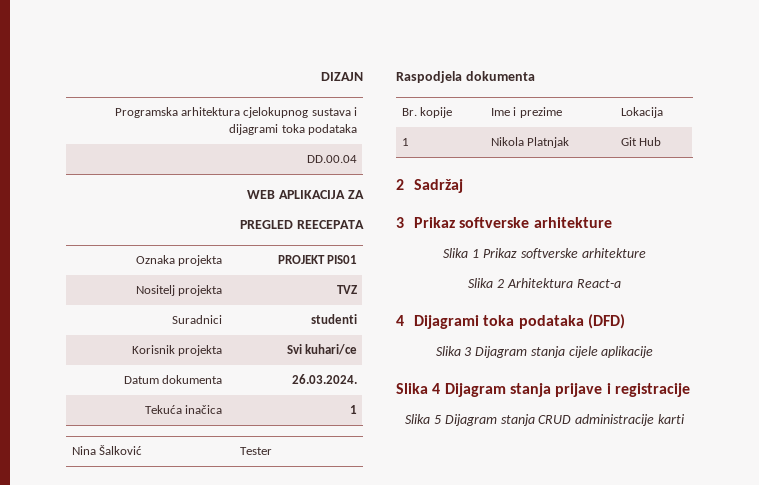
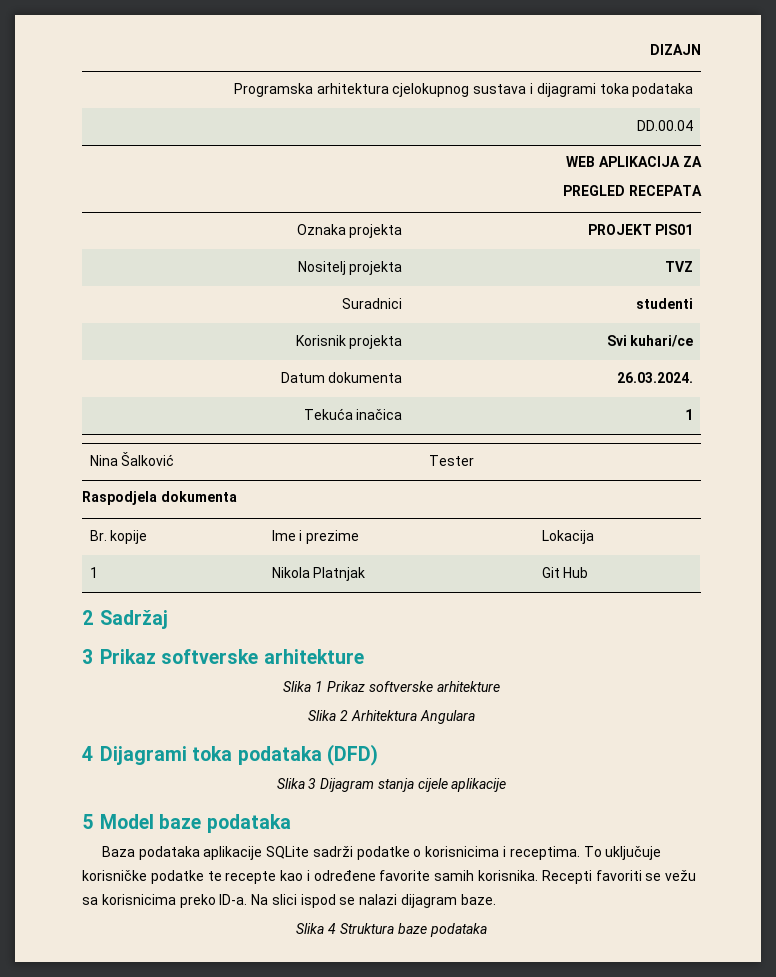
- PREGLED REECEPATA
+ PREGLED RECEPATA
- Slika 2 Arhitektura React-a
+ Slika 2 Arhitektura Angulara
- Slika 4 Dijagram stanja prijave i registracije
- Slika 5 Dijagram stanja CRUD administracije karti
+ 5 Model baze podataka
+ Baza podataka aplikacije SQLite sadrži podatke o korisnicima i receptima. To uključuje korisničke podatke te recepte kao i određene favorite samih korisnika. Recepti favoriti se vežu sa korisnicima preko ID-a. Na slici ispod se nalazi dijagram baze.
+ Slika 4 Struktura baze podataka

